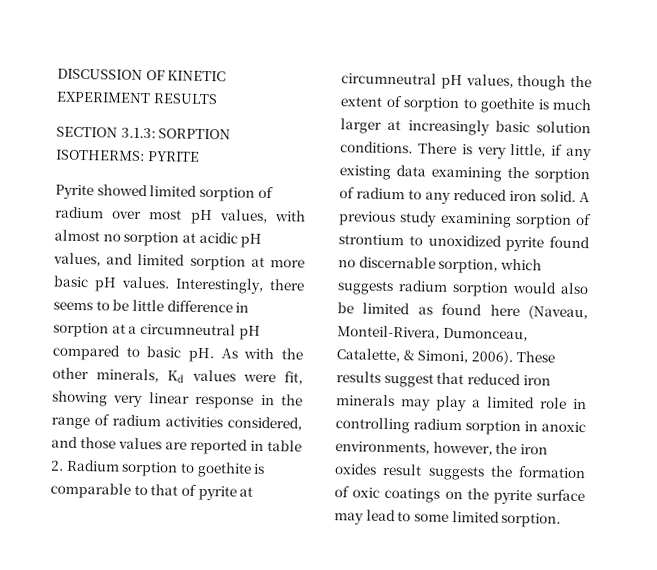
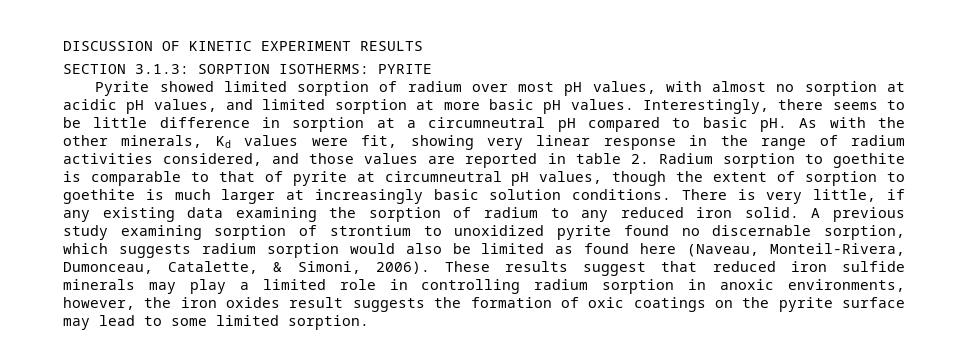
- These results suggest that reduced iron minerals may play a limited role in controlling radium sorption in anoxic environments, however, the iron oxides result suggests the formation of oxic coatings on the pyrite surface may lead to some limited sorption.
+ These results suggest that reduced iron sulfide minerals may play a limited role in controlling radium sorption in anoxic environments, however, the iron oxides result suggests the formation of oxic coatings on the pyrite surface may lead to some limited sorption.

